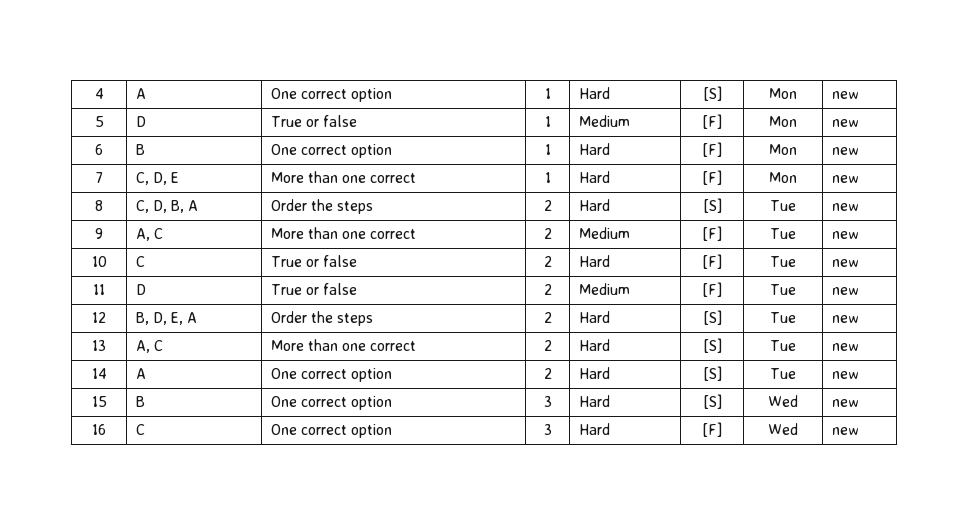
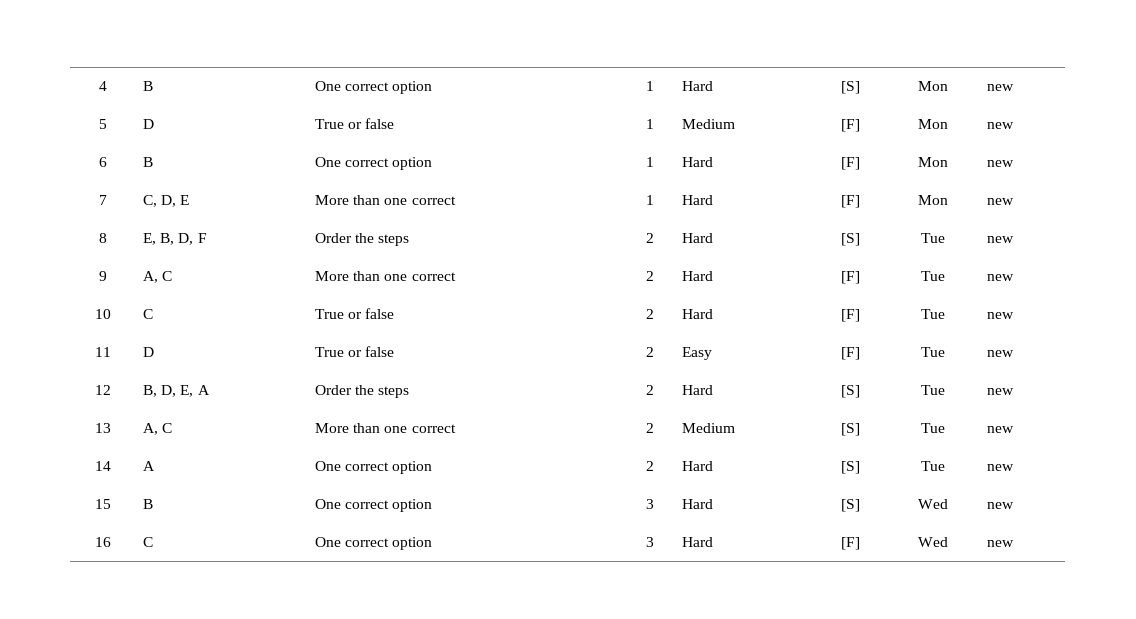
- 4 | A | One correct option | 1 | Hard | [S] | Mon | new
+ 4 | B | One correct option | 1 | Hard | [S] | Mon | new
- 8 | C, D, B, A | Order the steps | 2 | Hard | [S] | Tue | new
+ 8 | E, B, D, F | Order the steps | 2 | Hard | [S] | Tue | new
- 9 | A, C | More than one correct | 2 | Medium | [F] | Tue | new
+ 9 | A, C | More than one correct | 2 | Hard | [F] | Tue | new
- 11 | D | True or false | 2 | Medium | [F] | Tue | new
+ 11 | D | True or false | 2 | Easy | [F] | Tue | new
- 13 | A, C | More than one correct | 2 | Hard | [S] | Tue | new
+ 13 | A, C | More than one correct | 2 | Medium | [S] | Tue | new

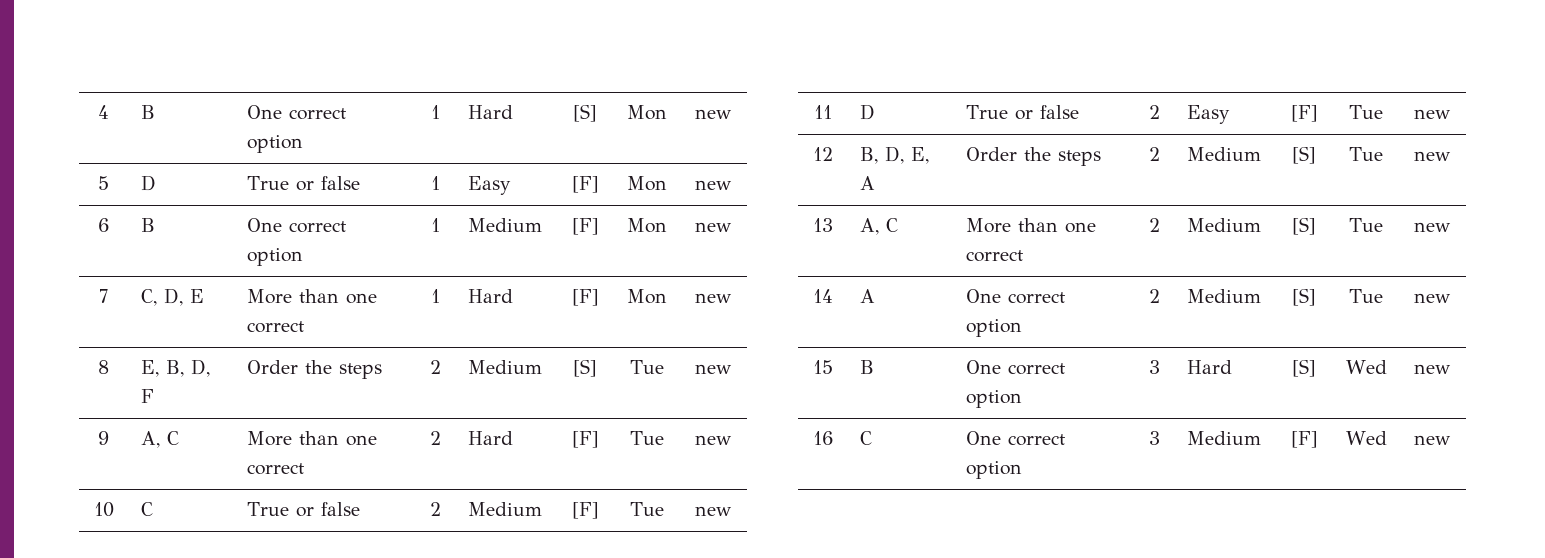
- 5 | D | True or false | 1 | Medium | [F] | Mon | new
+ 5 | D | True or false | 1 | Easy | [F] | Mon | new
- 6 | B | One correct option | 1 | Hard | [F] | Mon | new
+ 6 | B | One correct option | 1 | Medium | [F] | Mon | new
- 8 | E, B, D, F | Order the steps | 2 | Hard | [S] | Tue | new
+ 8 | E, B, D, F | Order the steps | 2 | Medium | [S] | Tue | new
- 10 | C | True or false | 2 | Hard | [F] | Tue | new
+ 10 | C | True or false | 2 | Medium | [F] | Tue | new
- 12 | B, D, E, A | Order the steps | 2 | Hard | [S] | Tue | new
+ 12 | B, D, E, A | Order the steps | 2 | Medium | [S] | Tue | new
- 14 | A | One correct option | 2 | Hard | [S] | Tue | new
+ 14 | A | One correct option | 2 | Medium | [S] | Tue | new
- 16 | C | One correct option | 3 | Hard | [F] | Wed | new
+ 16 | C | One correct option | 3 | Medium | [F] | Wed | new

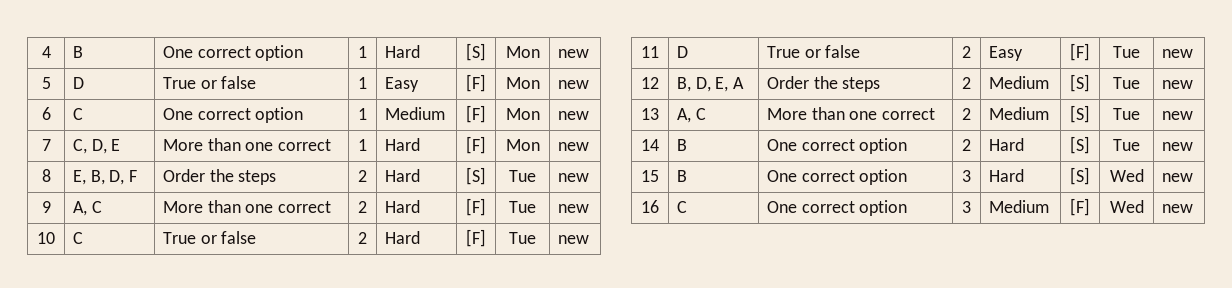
- 6 | B | One correct option | 1 | Medium | [F] | Mon | new
+ 6 | C | One correct option | 1 | Medium | [F] | Mon | new
- 8 | E, B, D, F | Order the steps | 2 | Medium | [S] | Tue | new
+ 8 | E, B, D, F | Order the steps | 2 | Hard | [S] | Tue | new
- 10 | C | True or false | 2 | Medium | [F] | Tue | new
+ 10 | C | True or false | 2 | Hard | [F] | Tue | new
- 14 | A | One correct option | 2 | Medium | [S] | Tue | new
+ 14 | B | One correct option | 2 | Hard | [S] | Tue | new

